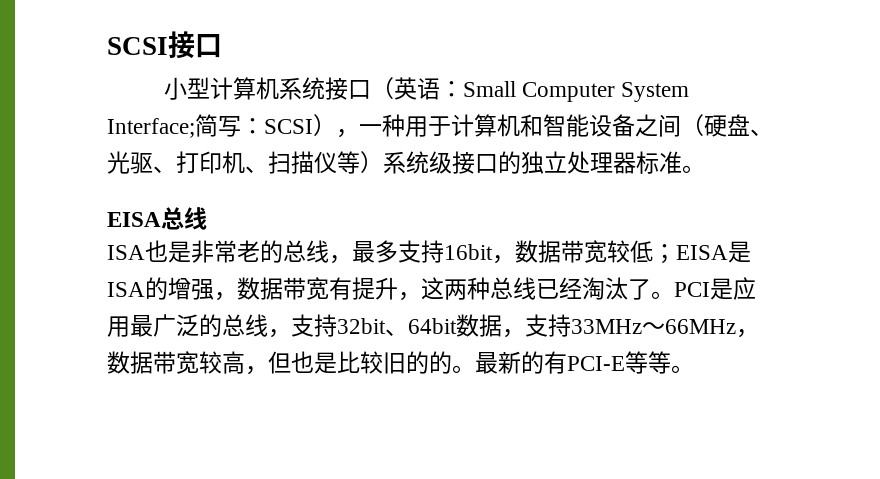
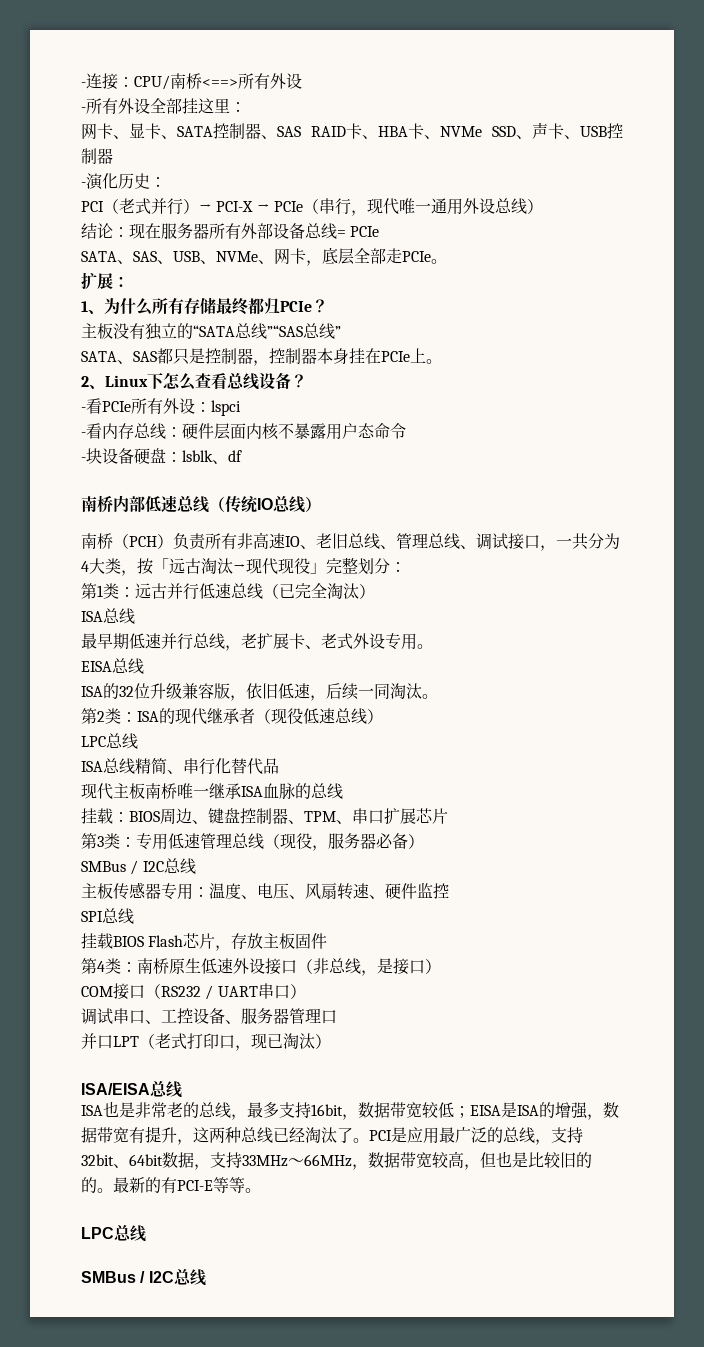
- SCSI接口
- 小型计算机系统接口（英语：Small Computer System Interface;简写：SCSI），一种用于计算机和智能设备之间（硬盘、光驱、打印机、扫描仪等）系统级接口的独立处理器标准。
+ -连接：CPU/南桥<==>所有外设
+ -所有外设全部挂这里：
+ 网卡、显卡、SATA控制器、SAS RAID卡、HBA卡、NVMe SSD、声卡、USB控制器
+ -演化历史：
+ PCI（老式并行）→ PCI-X → PCIe（串行，现代唯一通用外设总线）
+ 结论：现在服务器所有外部设备总线= PCIe
+ SATA、SAS、USB、NVMe、网卡，底层全部走PCIe。
+ 扩展：
+ 1、为什么所有存储最终都归PCIe？
+ 主板没有独立的“SATA总线”“SAS总线”
+ SATA、SAS都只是控制器，控制器本身挂在PCIe上。
+ 2、Linux下怎么查看总线设备？
+ -看PCIe所有外设：lspci
+ -看内存总线：硬件层面内核不暴露用户态命令
+ -块设备硬盘：lsblk、df
+ 南桥内部低速总线（传统IO总线）
+ 南桥（PCH）负责所有非高速IO、老旧总线、管理总线、调试接口，一共分为4大类，按「远古淘汰→现代现役」完整划分：
+ 第1类：远古并行低速总线（已完全淘汰）
+ ISA总线
+ 最早期低速并行总线，老扩展卡、老式外设专用。
  EISA总线
+ ISA的32位升级兼容版，依旧低速，后续一同淘汰。
+ 第2类：ISA的现代继承者（现役低速总线）
+ LPC总线
+ ISA总线精简、串行化替代品
+ 现代主板南桥唯一继承ISA血脉的总线
+ 挂载：BIOS周边、键盘控制器、TPM、串口扩展芯片
+ 第3类：专用低速管理总线（现役，服务器必备）
+ SMBus / I2C总线
+ 主板传感器专用：温度、电压、风扇转速、硬件监控
+ SPI总线
+ 挂载BIOS Flash芯片，存放主板固件
+ 第4类：南桥原生低速外设接口（非总线，是接口）
+ COM接口（RS232 / UART串口）
+ 调试串口、工控设备、服务器管理口
+ 并口LPT（老式打印口，现已淘汰）
+ ISA/EISA总线
  最新的有PCI-E等等。
+ LPC总线
+ SMBus / I2C总线

